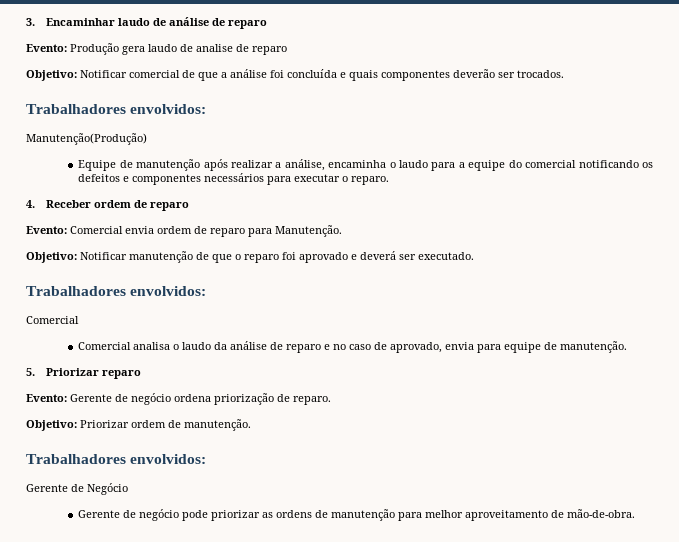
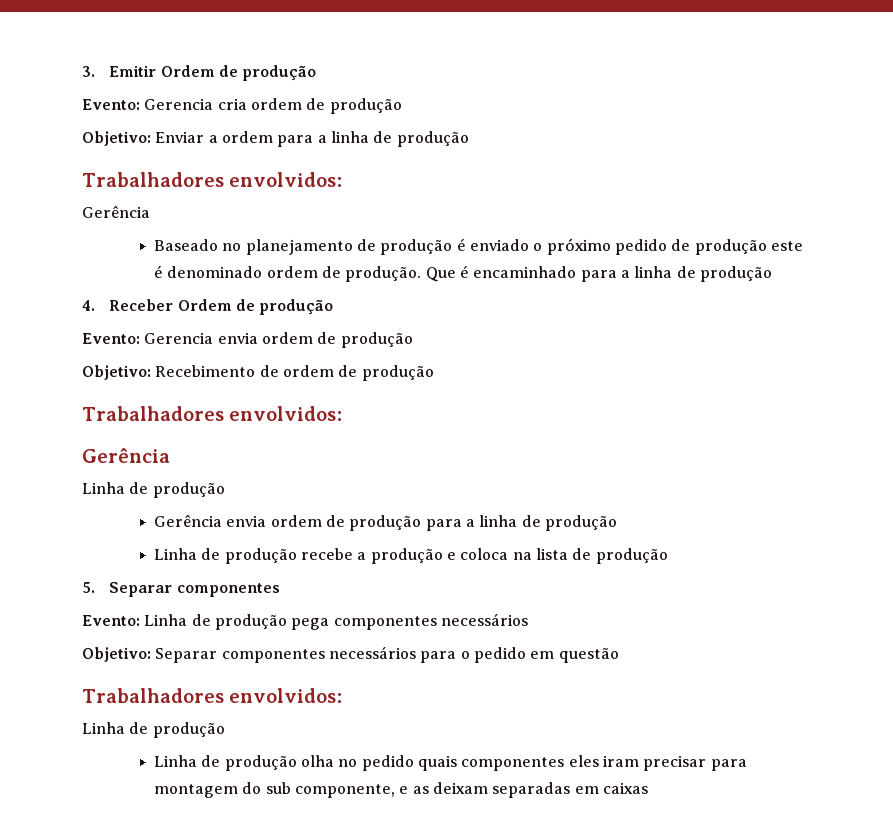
- 3. Encaminhar laudo de análise de reparo
- Evento: Produção gera laudo de analise de reparo
- Objetivo: Notificar comercial de que a análise foi concluída e quais componentes deverão ser trocados.
+ 3. Emitir Ordem de produção
+ Evento: Gerencia cria ordem de produção
+ Objetivo: Enviar a ordem para a linha de produção
  Trabalhadores envolvidos:
- Manutenção(Produção)
- Equipe de manutenção após realizar a análise, encaminha o laudo para a equipe do comercial notificando os defeitos e componentes necessários para executar o reparo.
+ Gerência
+ Baseado no planejamento de produção é enviado o próximo pedido de produção este é denominado ordem de produção. Que é encaminhado para a linha de produção
- 4. Receber ordem de reparo
- Evento: Comercial envia ordem de reparo para Manutenção.
- Objetivo: Notificar manutenção de que o reparo foi aprovado e deverá ser executado.
+ 4. Receber Ordem de produção
+ Evento: Gerencia envia ordem de produção
+ Objetivo: Recebimento de ordem de produção
  Trabalhadores envolvidos:
- Comercial
- Comercial analisa o laudo da análise de reparo e no caso de aprovado, envia para equipe de manutenção.
+ Gerência
+ Linha de produção
+ Gerência envia ordem de produção para a linha de produção
+ Linha de produção recebe a produção e coloca na lista de produção
- 5. Priorizar reparo
- Evento: Gerente de negócio ordena priorização de reparo.
- Objetivo: Priorizar ordem de manutenção.
+ 5. Separar componentes
+ Evento: Linha de produção pega componentes necessários
+ Objetivo: Separar componentes necessários para o pedido em questão
  Trabalhadores envolvidos:
- Gerente de Negócio
- Gerente de negócio pode priorizar as ordens de manutenção para melhor aproveitamento de mão-de-obra.
+ Linha de produção
+ Linha de produção olha no pedido quais componentes eles iram precisar para montagem do sub componente, e as deixam separadas em caixas

